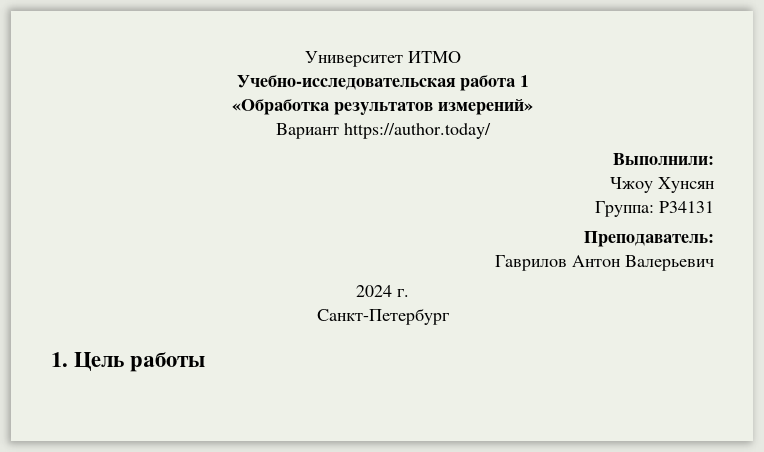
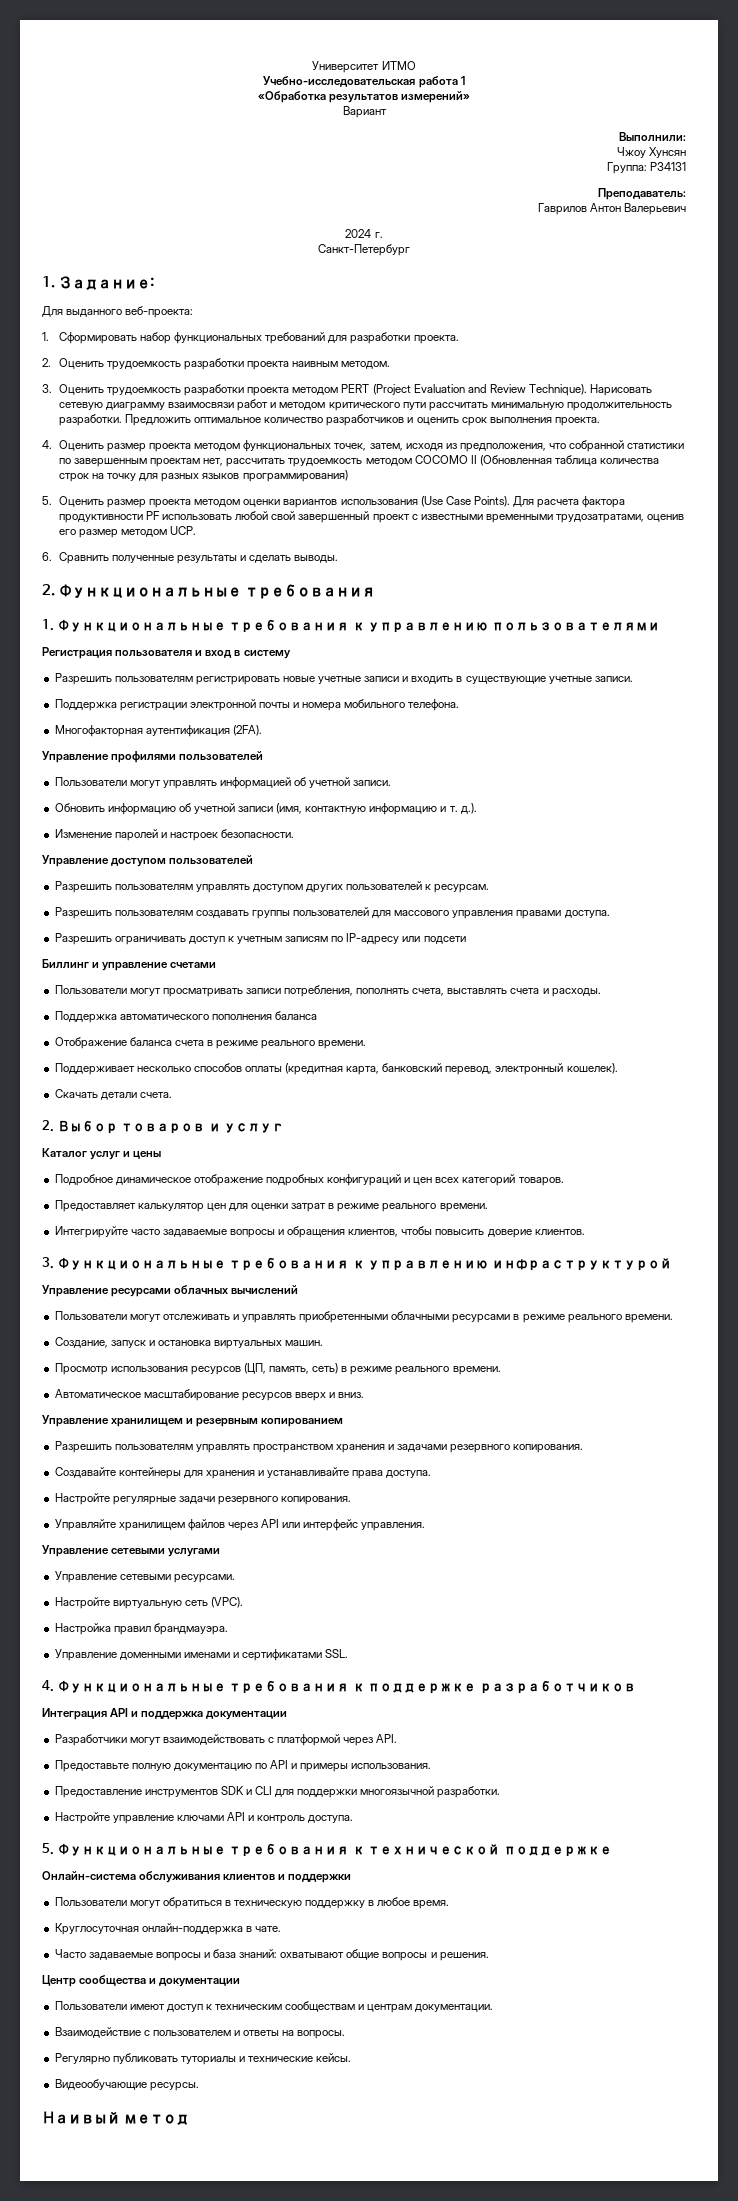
- Вариант https://author.today/
+ Вариант
- 1. Цель работы
+ 1. Задание:
+ Для выданного веб-проекта:
+ 1. Сформировать набор функциональных требований для разработки проекта.
+ 2. Оценить трудоемкость разработки проекта наивным методом.
+ 3. Оценить трудоемкость разработки проекта методом PERT (Project Evaluation and Review Technique). Нарисовать сетевую диаграмму взаимосвязи работ и методом критического пути рассчитать минимальную продолжительность разработки. Предложить оптимальное количество разработчиков и оценить срок выполнения проекта.
+ 4. Оценить размер проекта методом функциональных точек, затем, исходя из предположения, что собранной статистики по завершенным проектам нет, рассчитать трудоемкость методом COCOMO II (Обновленная таблица количества строк на точку для разных языков программирования)
+ 5. Оценить размер проекта методом оценки вариантов использования (Use Case Points). Для расчета фактора продуктивности PF использовать любой свой завершенный проект с известными временными трудозатратами, оценив его размер методом UCP.
+ 6. Сравнить полученные результаты и сделать выводы.
+ 2. Функциональные требования
+ 1. Функциональные требования к управлению пользователями
+ Регистрация пользователя и вход в систему
+ Разрешить пользователям регистрировать новые учетные записи и входить в существующие учетные записи.
+ Поддержка регистрации электронной почты и номера мобильного телефона.
+ Многофакторная аутентификация (2FA).
+ Управление профилями пользователей
+ Пользователи могут управлять информацией об учетной записи.
+ Обновить информацию об учетной записи (имя, контактную информацию и т. д.).
+ Изменение паролей и настроек безопасности.
+ Управление доступом пользователей
+ Разрешить пользователям управлять доступом других пользователей к ресурсам.
+ Разрешить пользователям создавать группы пользователей для массового управления правами доступа.
+ Разрешить ограничивать доступ к учетным записям по IP-адресу или подсети
+ Биллинг и управление счетами
+ Пользователи могут просматривать записи потребления, пополнять счета, выставлять счета и расходы.
+ Поддержка автоматического пополнения баланса
+ Отображение баланса счета в режиме реального времени.
+ Поддерживает несколько способов оплаты (кредитная карта, банковский перевод, электронный кошелек).
+ Скачать детали счета.
+ 2. Выбор товаров и услуг
+ Каталог услуг и цены
+ Подробное динамическое отображение подробных конфигураций и цен всех категорий товаров.
+ Предоставляет калькулятор цен для оценки затрат в режиме реального времени.
+ Интегрируйте часто задаваемые вопросы и обращения клиентов, чтобы повысить доверие клиентов.
+ 3. Функциональные требования к управлению инфраструктурой
+ Управление ресурсами облачных вычислений
+ Пользователи могут отслеживать и управлять приобретенными облачными ресурсами в режиме реального времени.
+ Создание, запуск и остановка виртуальных машин.
+ Просмотр использования ресурсов (ЦП, память, сеть) в режиме реального времени.
+ Автоматическое масштабирование ресурсов вверх и вниз.
+ Управление хранилищем и резервным копированием
+ Разрешить пользователям управлять пространством хранения и задачами резервного копирования.
+ Создавайте контейнеры для хранения и устанавливайте права доступа.
+ Настройте регулярные задачи резервного копирования.
+ Управляйте хранилищем файлов через API или интерфейс управления.
+ Управление сетевыми услугами
+ Управление сетевыми ресурсами.
+ Настройте виртуальную сеть (VPC).
+ Настройка правил брандмауэра.
+ Управление доменными именами и сертификатами SSL.
+ 4. Функциональные требования к поддержке разработчиков
+ Интеграция API и поддержка документации
+ Разработчики могут взаимодействовать с платформой через API.
+ Предоставьте полную документацию по API и примеры использования.
+ Предоставление инструментов SDK и CLI для поддержки многоязычной разработки.
+ Настройте управление ключами API и контроль доступа.
+ 5. Функциональные требования к технической поддержке
+ Онлайн-система обслуживания клиентов и поддержки
+ Пользователи могут обратиться в техническую поддержку в любое время.
+ Круглосуточная онлайн-поддержка в чате.
+ Часто задаваемые вопросы и база знаний: охватывают общие вопросы и решения.
+ Центр сообщества и документации
+ Пользователи имеют доступ к техническим сообществам и центрам документации.
+ Взаимодействие с пользователем и ответы на вопросы.
+ Регулярно публиковать туториалы и технические кейсы.
+ Видеообучающие ресурсы.
+ Наивый метод

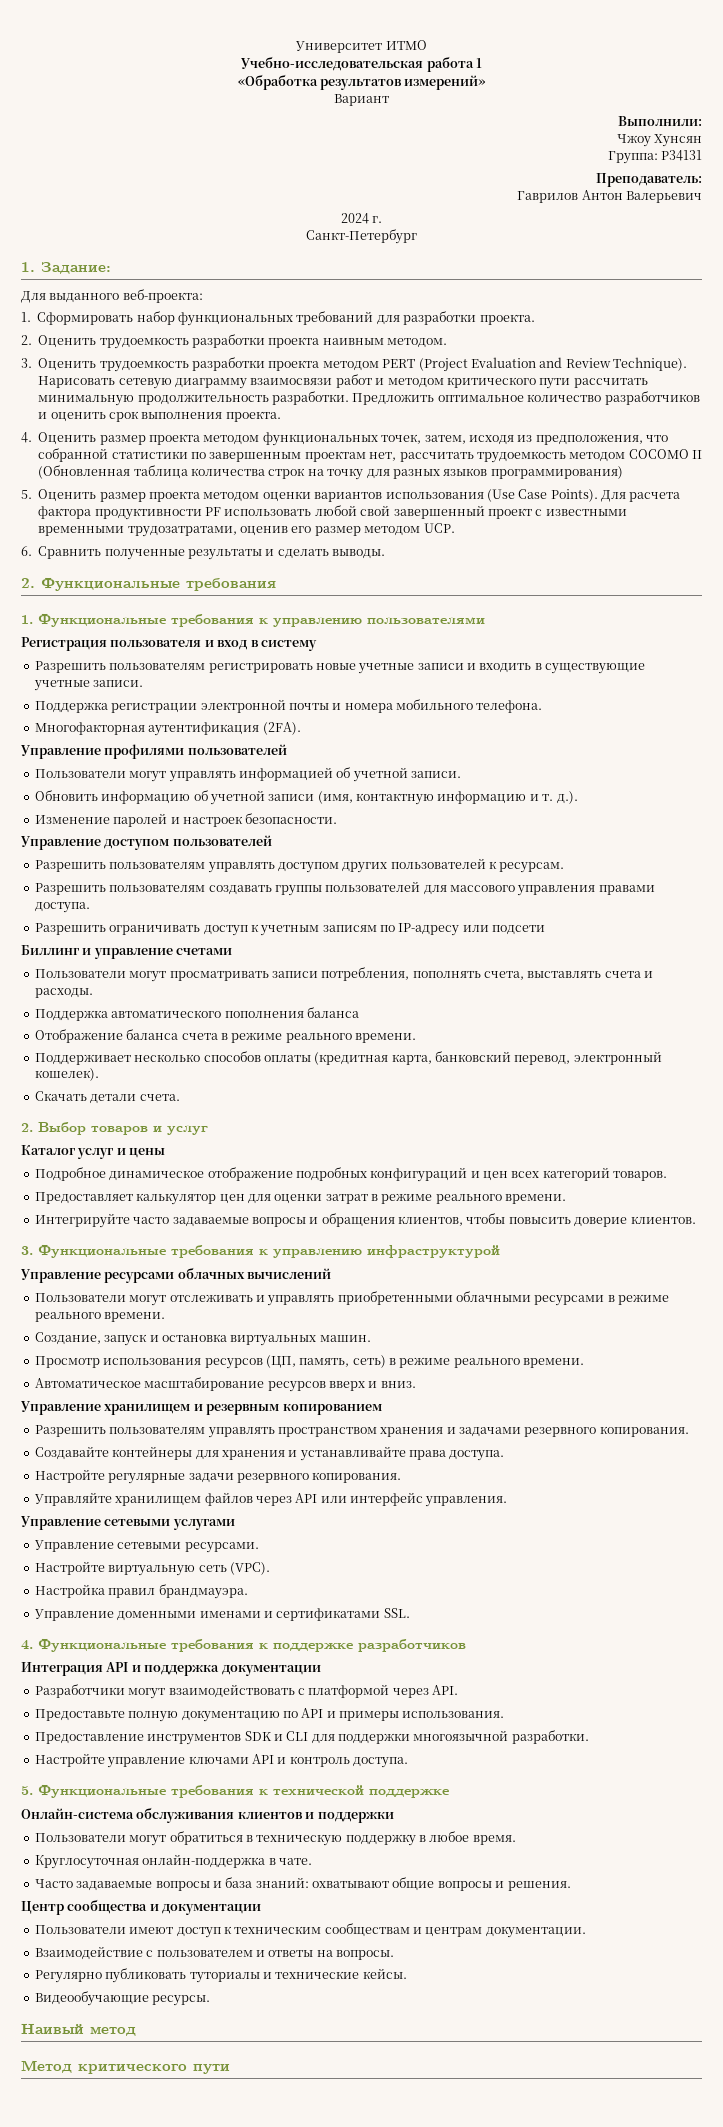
+ Метод критического пути

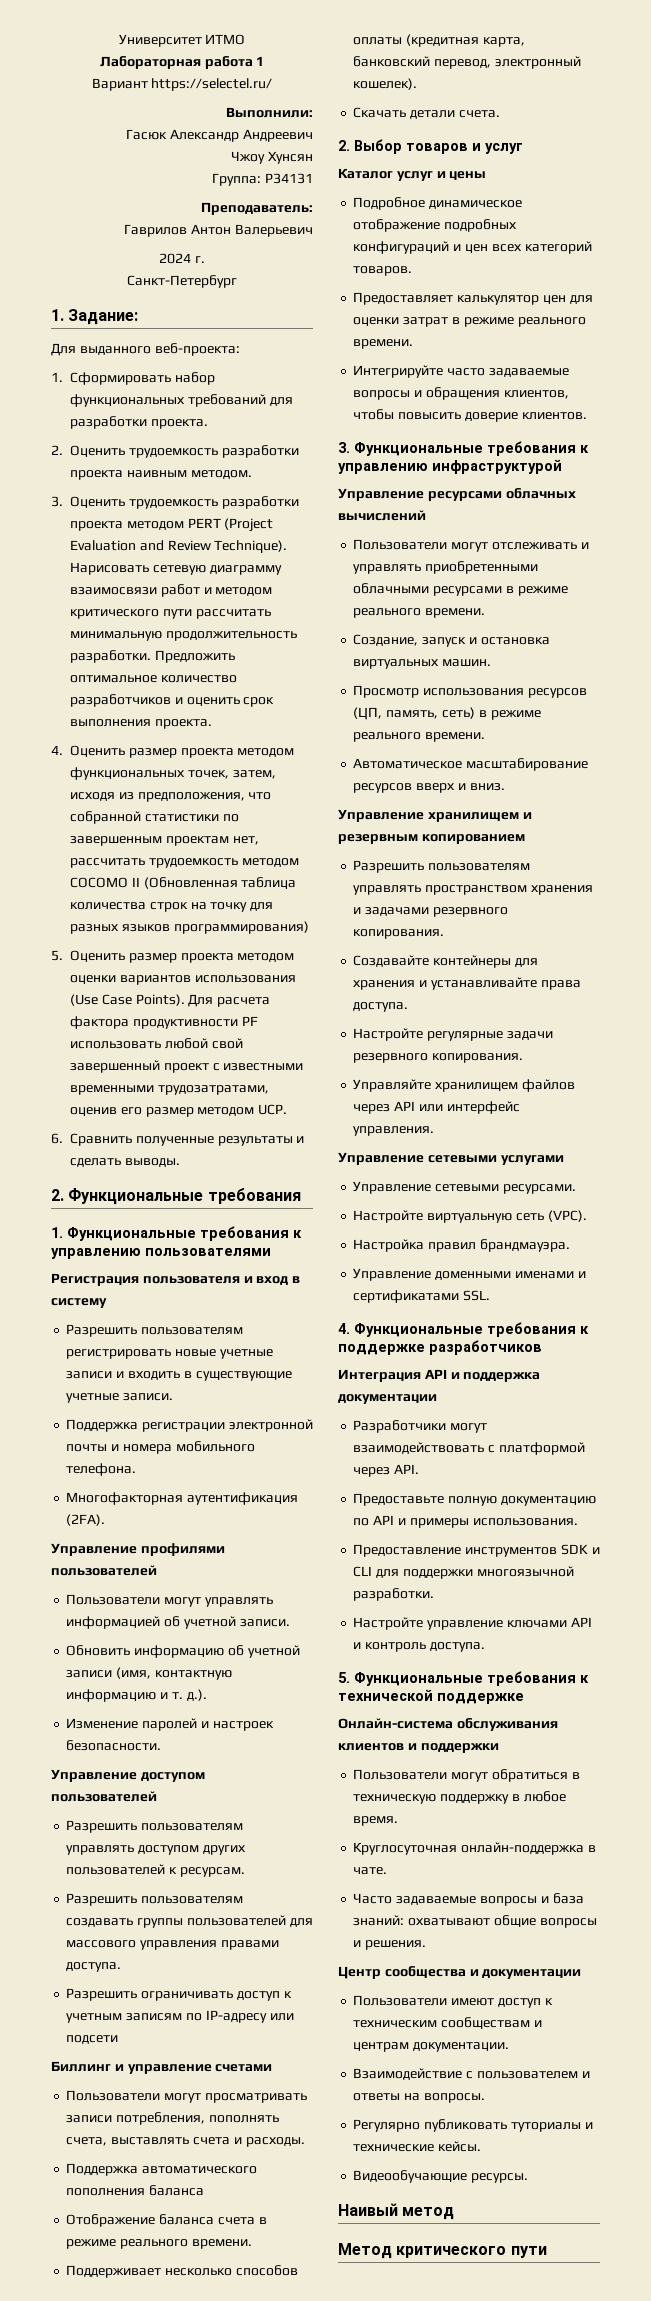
- Учебно-исследовательская работа 1
+ Лабораторная работа 1
- «Обработка результатов измерений»
- Вариант
+ Вариант https://selectel.ru/
+ Гасюк Александр Андреевич

